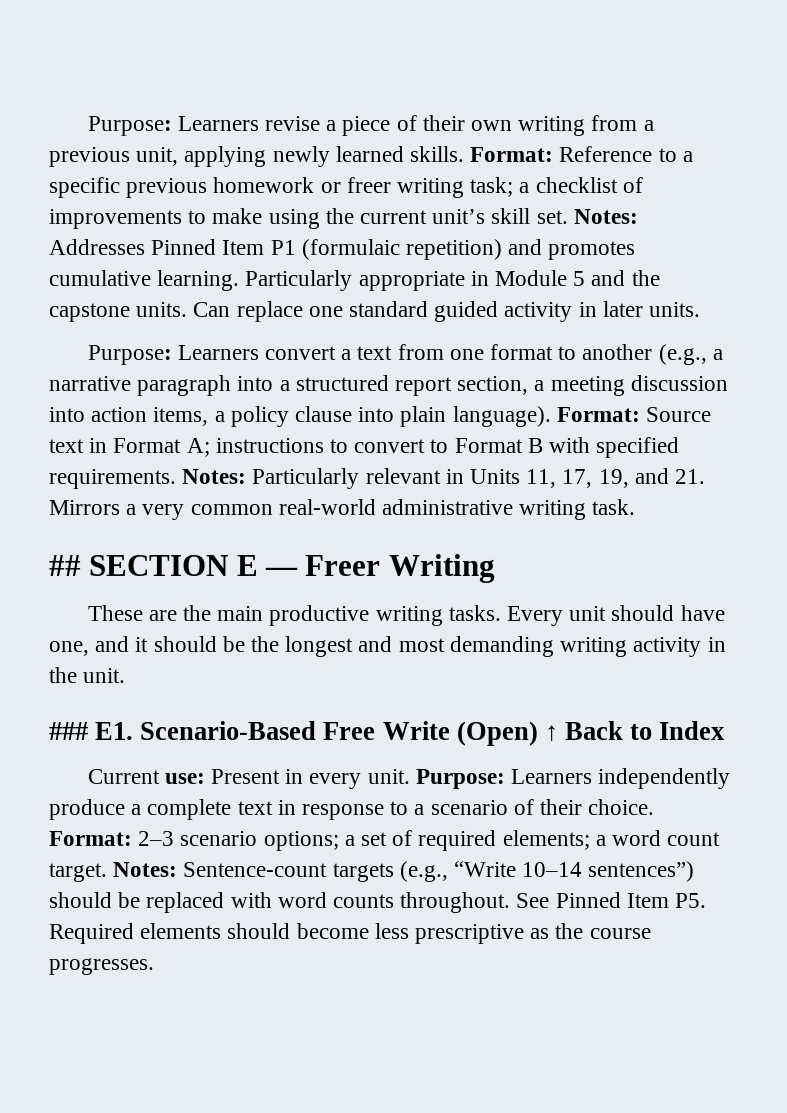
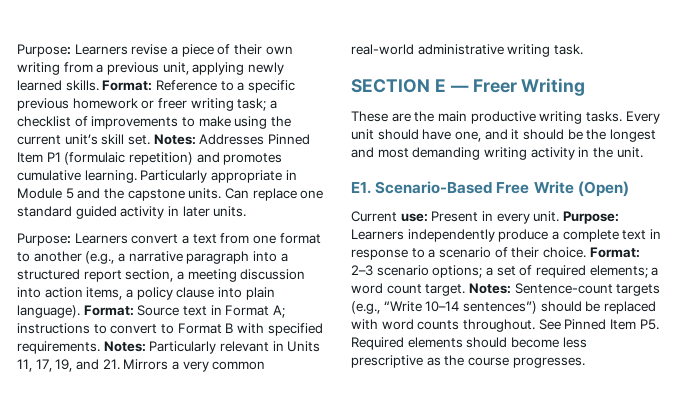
- ## SECTION E — Freer Writing
+ SECTION E — Freer Writing
- ### E1. Scenario-Based Free Write (Open) ↑ Back to Index
+ E1. Scenario-Based Free Write (Open)

